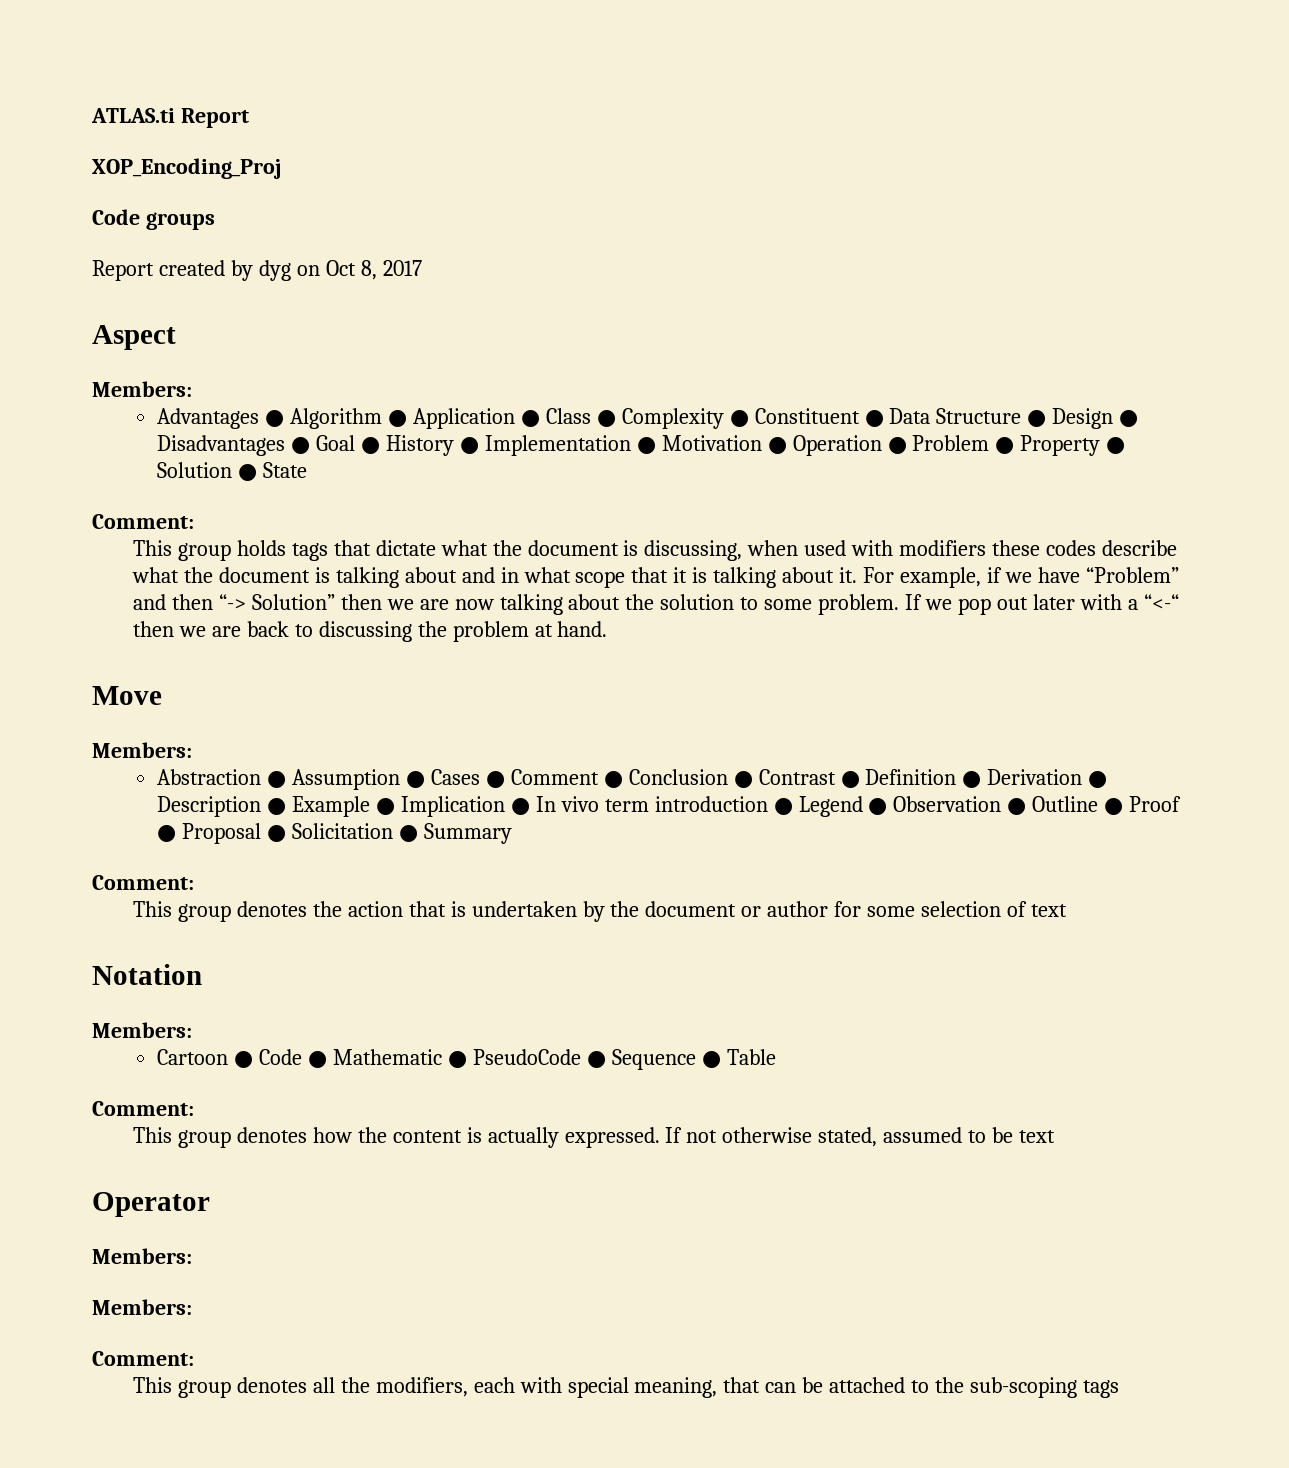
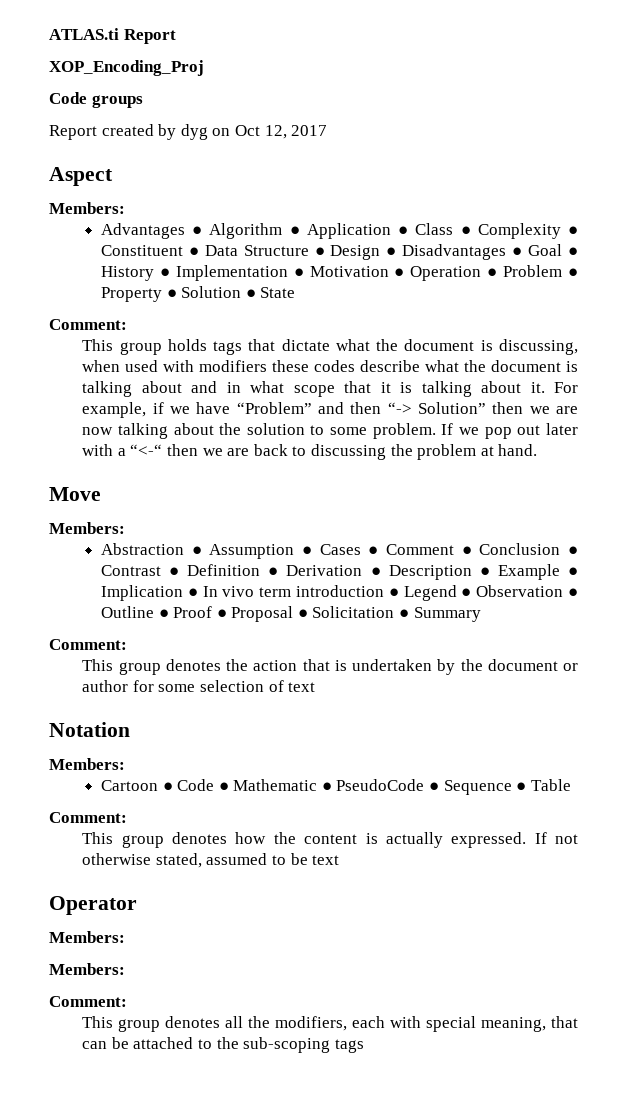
- Report created by dyg on Oct 8, 2017
+ Report created by dyg on Oct 12, 2017

